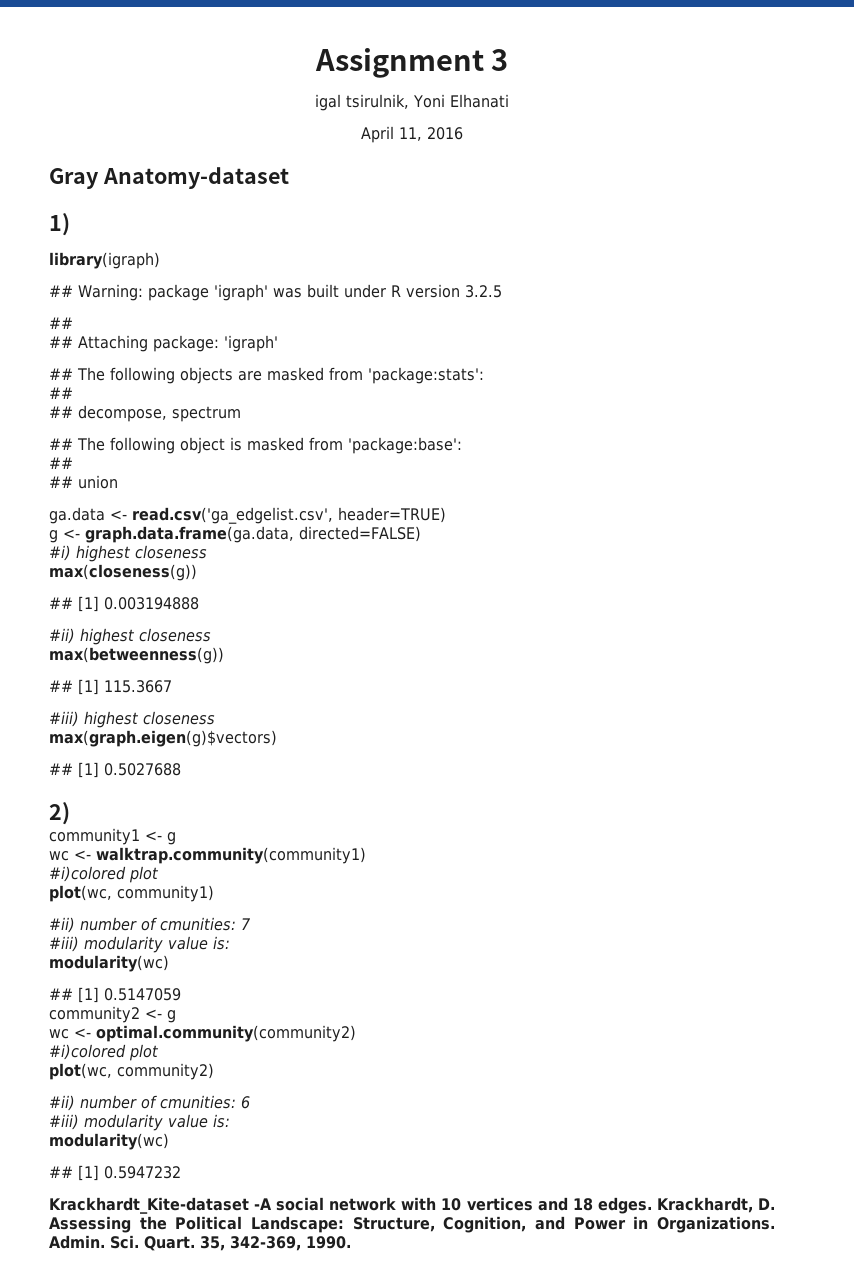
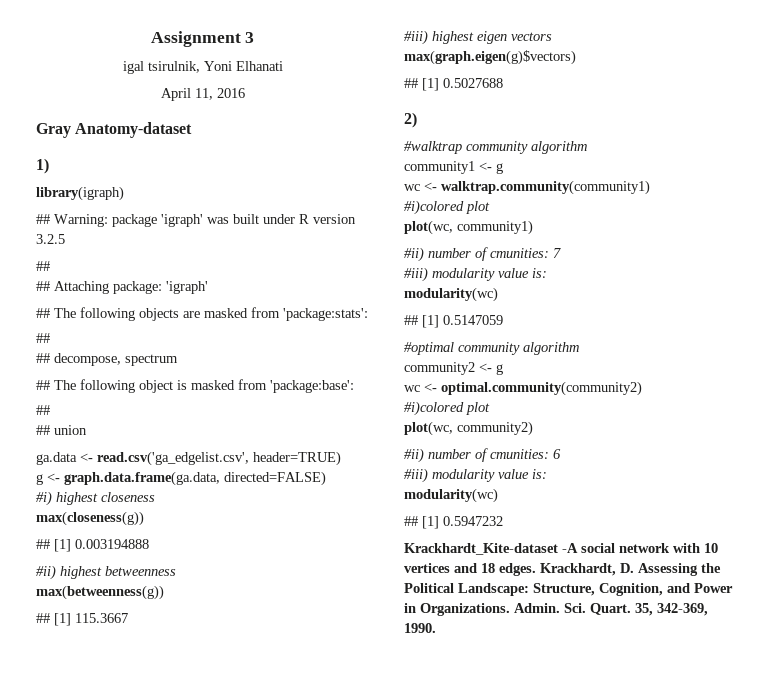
- #ii) highest closeness
+ #ii) highest betweenness
- #iii) highest closeness
+ #iii) highest eigen vectors
+ #walktrap community algorithm
+ #optimal community algorithm

